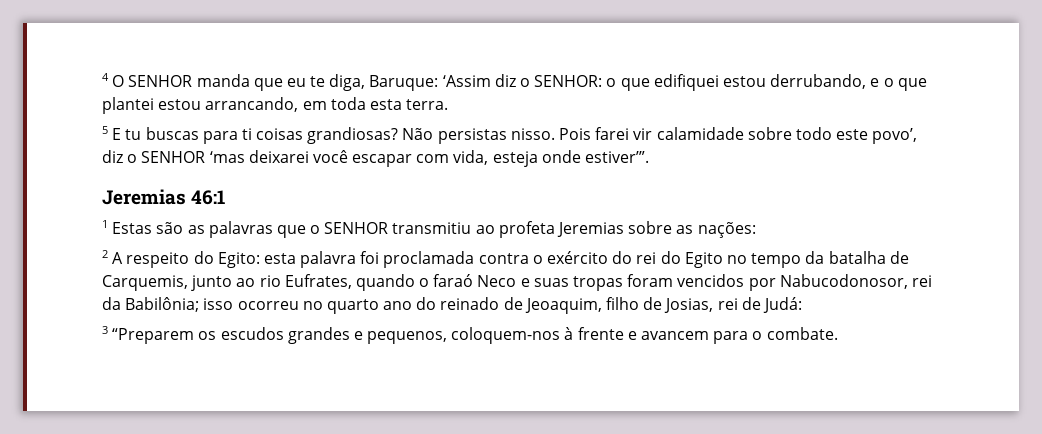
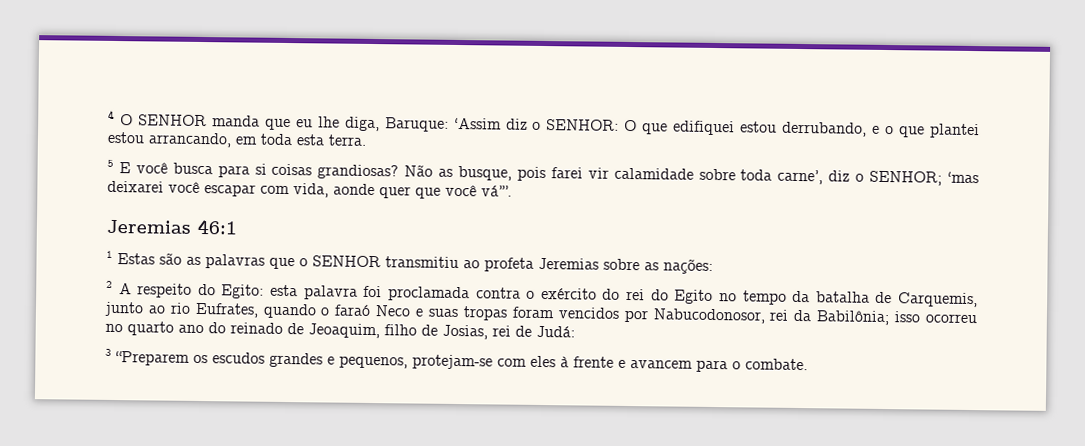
- 4 O SENHOR manda que eu te diga, Baruque: ‘Assim diz o SENHOR: o que edifiquei estou derrubando, e o que plantei estou arrancando, em toda esta terra.
+ 4 O SENHOR manda que eu lhe diga, Baruque: ‘Assim diz o SENHOR: O que edifiquei estou derrubando, e o que plantei estou arrancando, em toda esta terra.
- 5 E tu buscas para ti coisas grandiosas? Não persistas nisso. Pois farei vir calamidade sobre todo este povo’, diz o SENHOR ‘mas deixarei você escapar com vida, esteja onde estiver’”.
+ 5 E você busca para si coisas grandiosas? Não as busque, pois farei vir calamidade sobre toda carne’, diz o SENHOR; ‘mas deixarei você escapar com vida, aonde quer que você vá’”.
- 3 “Preparem os escudos grandes e pequenos, coloquem-nos à frente e avancem para o combate.
+ 3 “Preparem os escudos grandes e pequenos, protejam-se com eles à frente e avancem para o combate.

